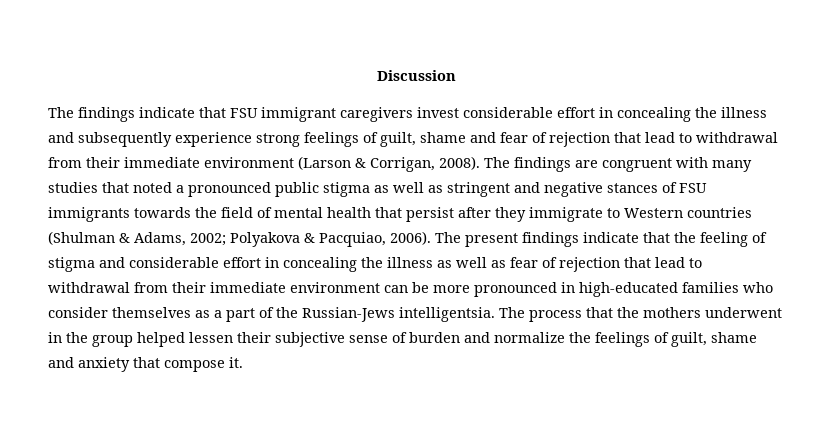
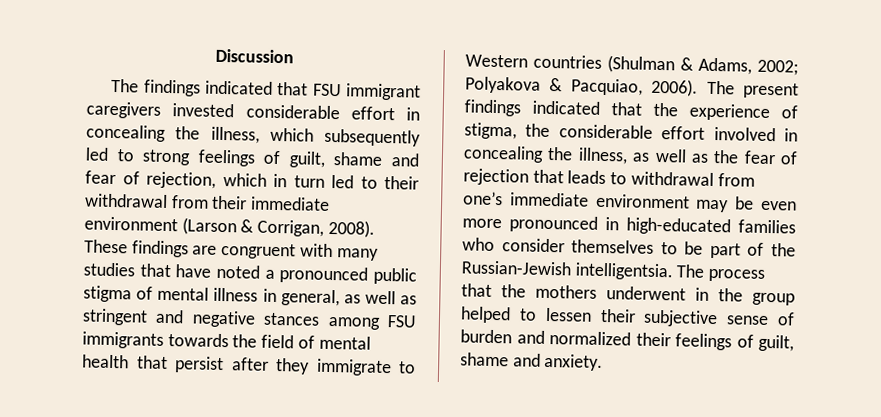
- The findings indicate that FSU immigrant caregivers invest considerable effort in concealing the illness and subsequently experience strong feelings of guilt, shame and fear of rejection that lead to withdrawal from their immediate environment (Larson & Corrigan, 2008).
+ The findings indicated that FSU immigrant caregivers invested considerable effort in concealing the illness, which subsequently led to strong feelings of guilt, shame and fear of rejection, which in turn led to their withdrawal from their immediate environment (Larson & Corrigan, 2008).
- The findings are congruent with many studies that noted a pronounced public stigma as well as stringent and negative stances of FSU immigrants towards the field of mental health that persist after they immigrate to Western countries (Shulman & Adams, 2002; Polyakova & Pacquiao, 2006).
+ These findings are congruent with many studies that have noted a pronounced public stigma of mental illness in general, as well as stringent and negative stances among FSU immigrants towards the field of mental health that persist after they immigrate to Western countries (Shulman & Adams, 2002; Polyakova & Pacquiao, 2006).
- The present findings indicate that the feeling of stigma and considerable effort in concealing the illness as well as fear of rejection that lead to withdrawal from their immediate environment can be more pronounced in high-educated families who consider themselves as a part of the Russian-Jews intelligentsia.
+ The present findings indicated that the experience of stigma, the considerable effort involved in concealing the illness, as well as the fear of rejection that leads to withdrawal from one’s immediate environment may be even more pronounced in high-educated families who consider themselves to be part of the Russian-Jewish intelligentsia.
- The process that the mothers underwent in the group helped lessen their subjective sense of burden and normalize the feelings of guilt, shame and anxiety that compose it.
+ The process that the mothers underwent in the group helped to lessen their subjective sense of burden and normalized their feelings of guilt, shame and anxiety.

